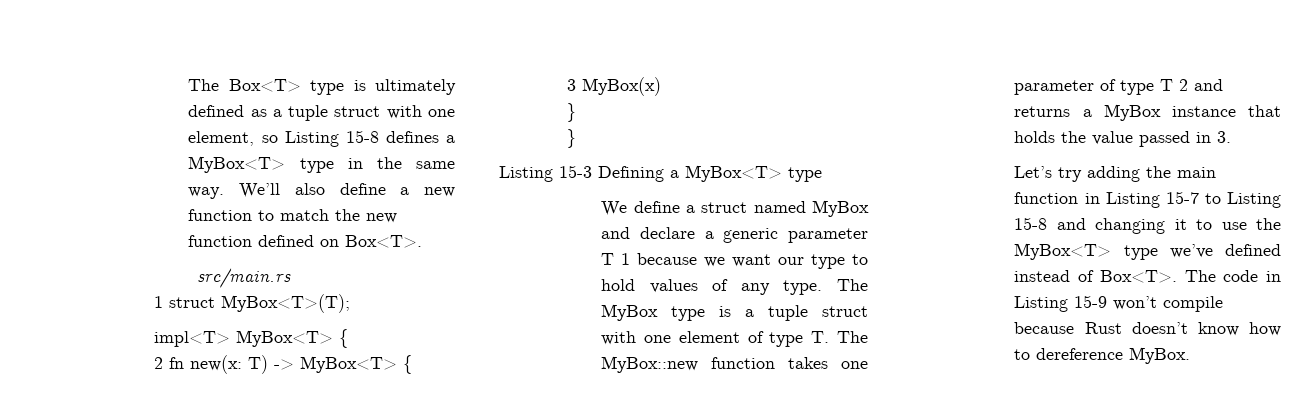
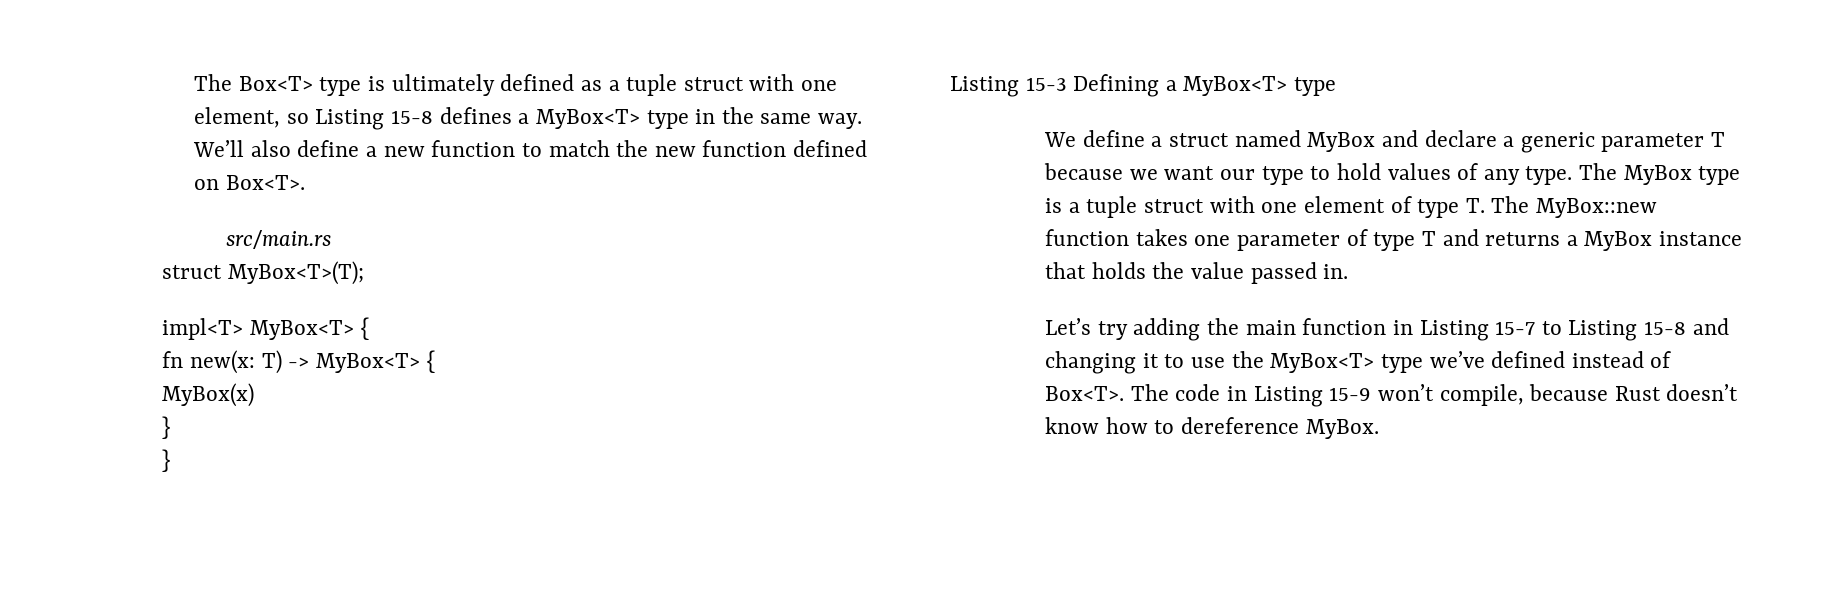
- 1 struct MyBox<T>(T);
+ struct MyBox<T>(T);
- 2 fn new(x: T) -> MyBox<T> {
+ fn new(x: T) -> MyBox<T> {
- 3 MyBox(x)
+ MyBox(x)
- We define a struct named MyBox and declare a generic parameter T 1 because we want our type to hold values of any type.
+ We define a struct named MyBox and declare a generic parameter T because we want our type to hold values of any type.
- The MyBox type is a tuple struct with one element of type T. The MyBox::new function takes one parameter of type T 2 and returns a MyBox instance that holds the value passed in 3.
+ The MyBox type is a tuple struct with one element of type T. The MyBox::new function takes one parameter of type T and returns a MyBox instance that holds the value passed in.
- The code in Listing 15-9 won’t compile because Rust doesn’t know how to dereference MyBox.
+ The code in Listing 15-9 won’t compile, because Rust doesn’t know how to dereference MyBox.

